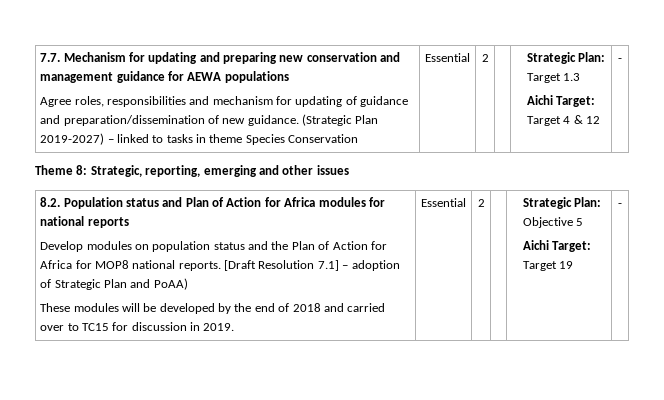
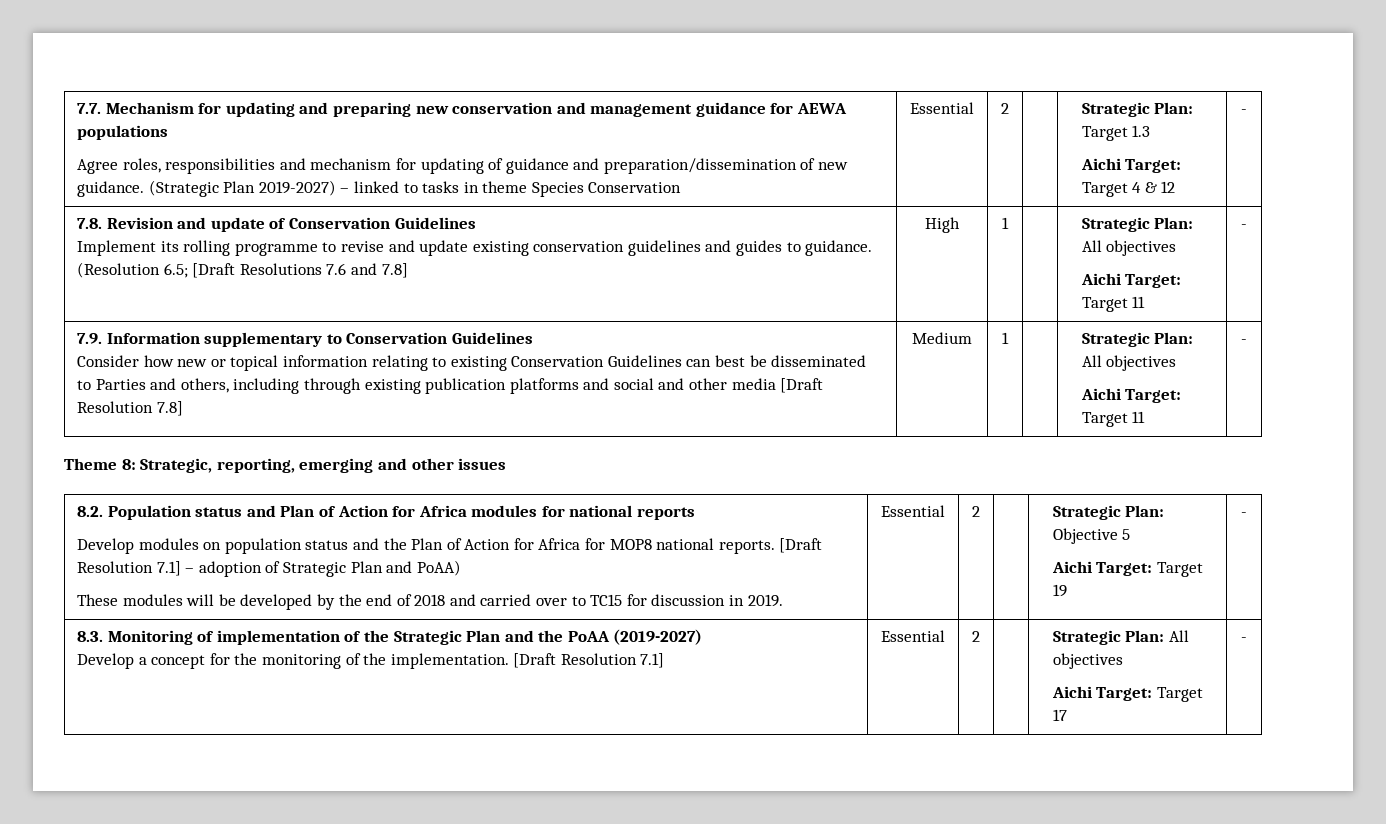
+ 7.8. Revision and update of Conservation Guidelines
+ Implement its rolling programme to revise and update existing conservation guidelines and guides to guidance. (Resolution 6.5; [Draft Resolutions 7.6 and 7.8] | High | 1 | | Strategic Plan: All objectives
+ Aichi Target: Target 11 | -
+ 7.9. Information supplementary to Conservation Guidelines
+ Consider how new or topical information relating to existing Conservation Guidelines can best be disseminated to Parties and others, including through existing publication platforms and social and other media [Draft Resolution 7.8] | Medium | 1 | | Strategic Plan: All objectives
+ Aichi Target: Target 11 | -
+ 8.3. Monitoring of implementation of the Strategic Plan and the PoAA (2019-2027)
+ Develop a concept for the monitoring of the implementation. [Draft Resolution 7.1] | Essential | 2 | | Strategic Plan: All objectives
+ Aichi Target: Target 17 | -

